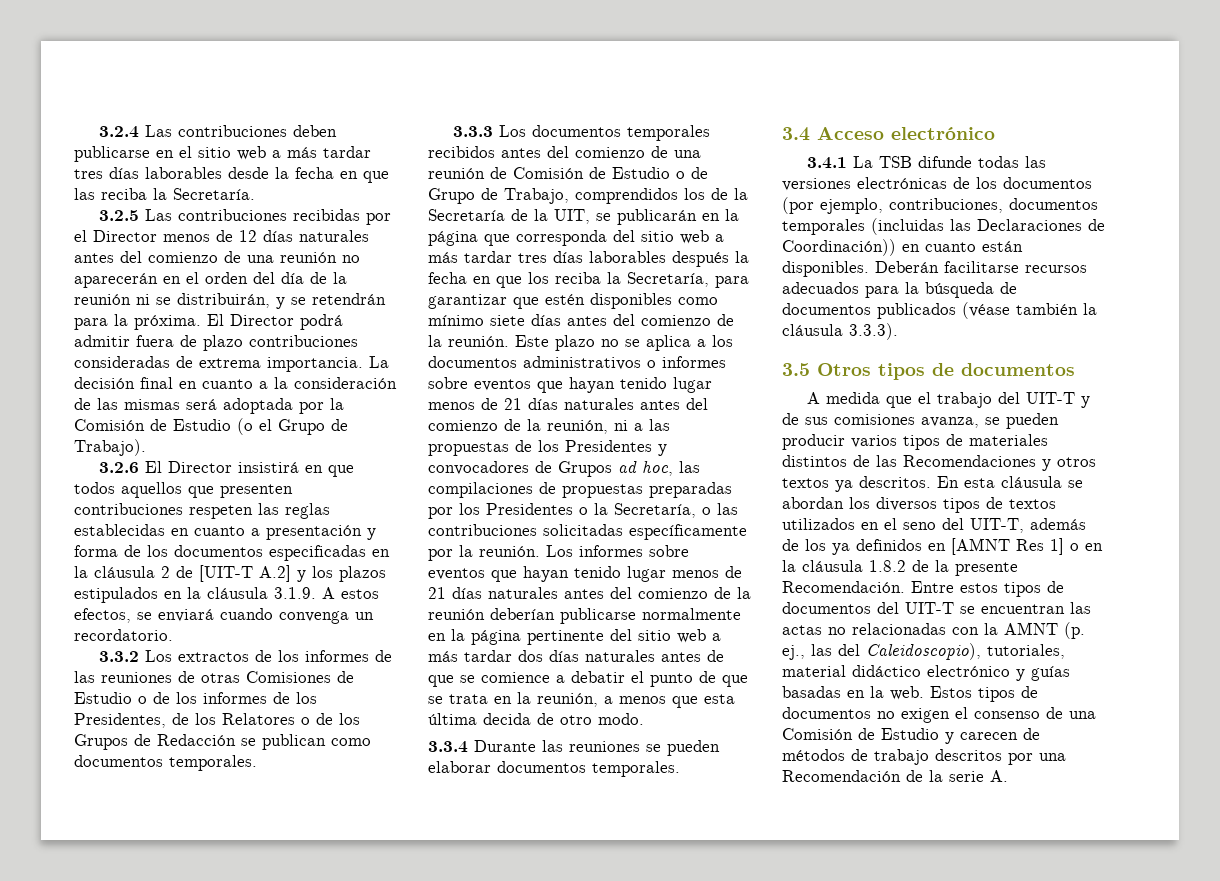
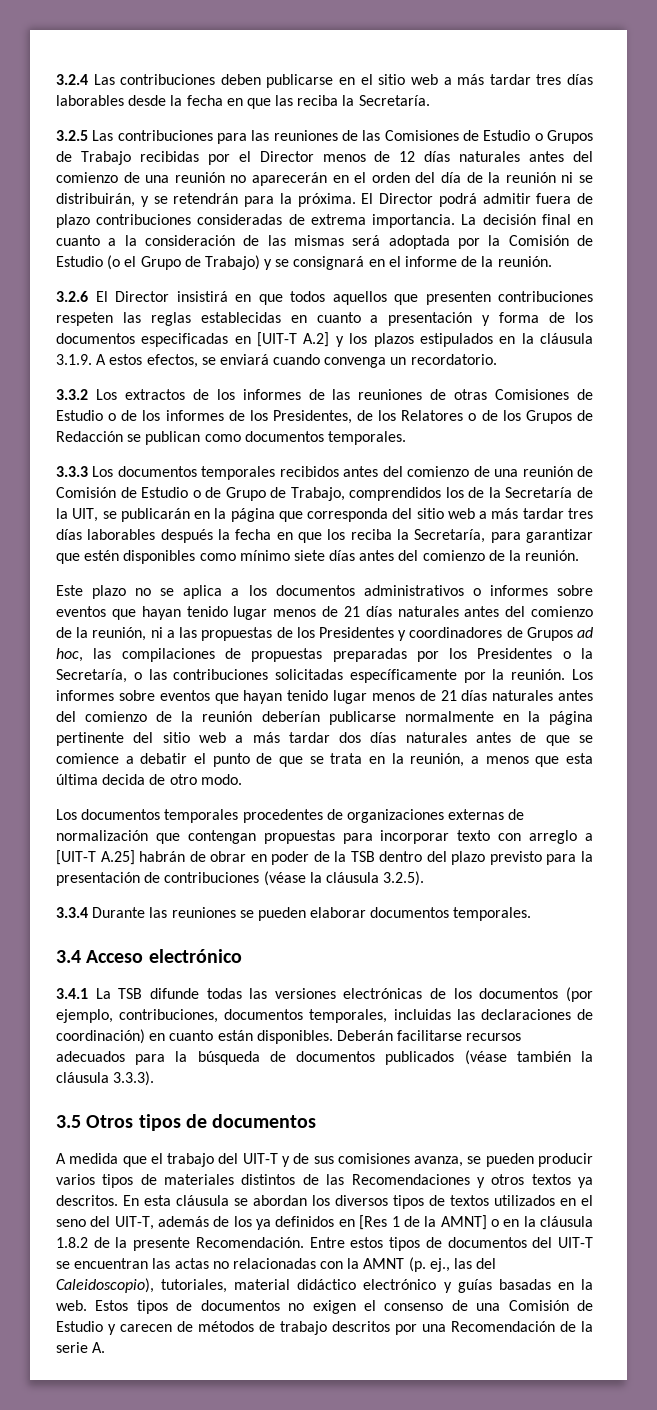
- 3.2.5 Las contribuciones recibidas por el Director menos de 12 días naturales antes del comienzo de una reunión no aparecerán en el orden del día de la reunión ni se distribuirán, y se retendrán para la próxima.
+ 3.2.5 Las contribuciones para las reuniones de las Comisiones de Estudio o Grupos de Trabajo recibidas por el Director menos de 12 días naturales antes del comienzo de una reunión no aparecerán en el orden del día de la reunión ni se distribuirán, y se retendrán para la próxima.
- La decisión final en cuanto a la consideración de las mismas será adoptada por la Comisión de Estudio (o el Grupo de Trabajo).
+ La decisión final en cuanto a la consideración de las mismas será adoptada por la Comisión de Estudio (o el Grupo de Trabajo) y se consignará en el informe de la reunión.
- 3.2.6 El Director insistirá en que todos aquellos que presenten contribuciones respeten las reglas establecidas en cuanto a presentación y forma de los documentos especificadas en la cláusula 2 de [UIT-T A.2] y los plazos estipulados en la cláusula 3.1.9. A estos efectos, se enviará cuando convenga un recordatorio.
+ 3.2.6 El Director insistirá en que todos aquellos que presenten contribuciones respeten las reglas establecidas en cuanto a presentación y forma de los documentos especificadas en [UIT-T A.2] y los plazos estipulados en la cláusula 3.1.9. A estos efectos, se enviará cuando convenga un recordatorio.
- 3.3.3 Los documentos temporales recibidos antes del comienzo de una reunión de Comisión de Estudio o de Grupo de Trabajo, comprendidos los de la Secretaría de la UIT, se publicarán en la página que corresponda del sitio web a más tardar tres días laborables después la fecha en que los reciba la Secretaría, para garantizar que estén disponibles como mínimo siete días antes del comienzo de la reunión. Este plazo no se aplica a los documentos administrativos o informes sobre eventos que hayan tenido lugar menos de 21 días naturales antes del comienzo de la reunión, ni a las propuestas de los Presidentes y convocadores de Grupos ad hoc, las compilaciones de propuestas preparadas por los Presidentes o la Secretaría, o las contribuciones solicitadas específicamente por la reunión.
+ 3.3.3 Los documentos temporales recibidos antes del comienzo de una reunión de Comisión de Estudio o de Grupo de Trabajo, comprendidos los de la Secretaría de la UIT, se publicarán en la página que corresponda del sitio web a más tardar tres días laborables después la fecha en que los reciba la Secretaría, para garantizar que estén disponibles como mínimo siete días antes del comienzo de la reunión.
+ Este plazo no se aplica a los documentos administrativos o informes sobre eventos que hayan tenido lugar menos de 21 días naturales antes del comienzo de la reunión, ni a las propuestas de los Presidentes y coordinadores de Grupos ad hoc, las compilaciones de propuestas preparadas por los Presidentes o la Secretaría, o las contribuciones solicitadas específicamente por la reunión.
+ Los documentos temporales procedentes de organizaciones externas de normalización que contengan propuestas para incorporar texto con arreglo a [UIT-T A.25] habrán de obrar en poder de la TSB dentro del plazo previsto para la presentación de contribuciones (véase la cláusula 3.2.5).
- 3.4.1 La TSB difunde todas las versiones electrónicas de los documentos (por ejemplo, contribuciones, documentos temporales (incluidas las Declaraciones de Coordinación)) en cuanto están disponibles.
+ 3.4.1 La TSB difunde todas las versiones electrónicas de los documentos (por ejemplo, contribuciones, documentos temporales, incluidas las declaraciones de coordinación) en cuanto están disponibles.
- En esta cláusula se abordan los diversos tipos de textos utilizados en el seno del UIT-T, además de los ya definidos en [AMNT Res 1] o en la cláusula 1.8.2 de la presente Recomendación.
+ En esta cláusula se abordan los diversos tipos de textos utilizados en el seno del UIT-T, además de los ya definidos en [Res 1 de la AMNT] o en la cláusula 1.8.2 de la presente Recomendación.

